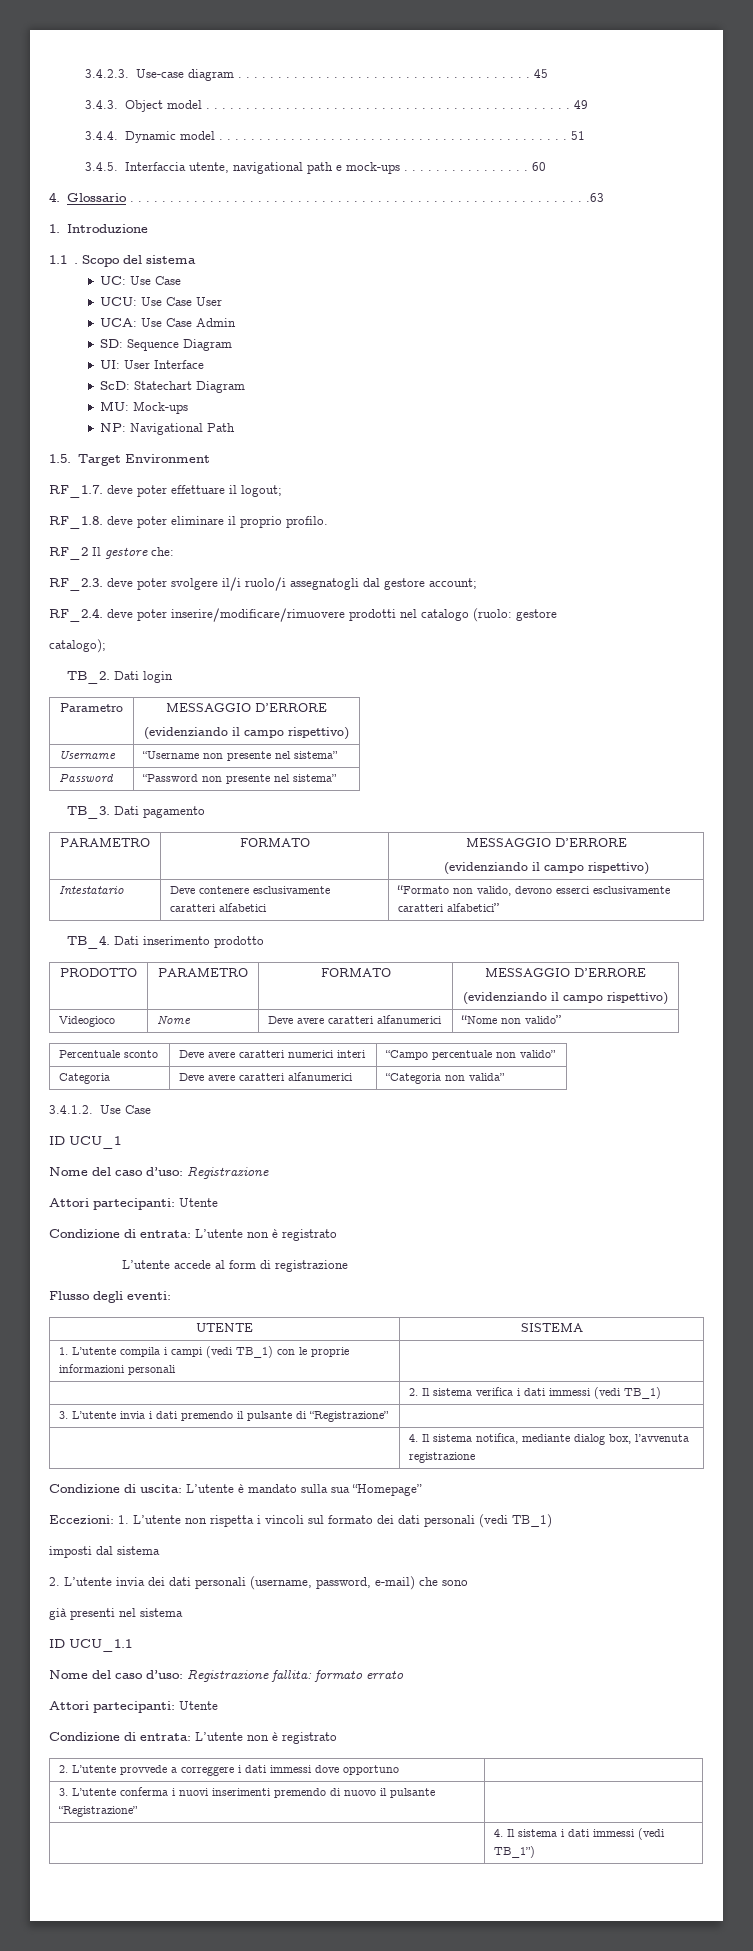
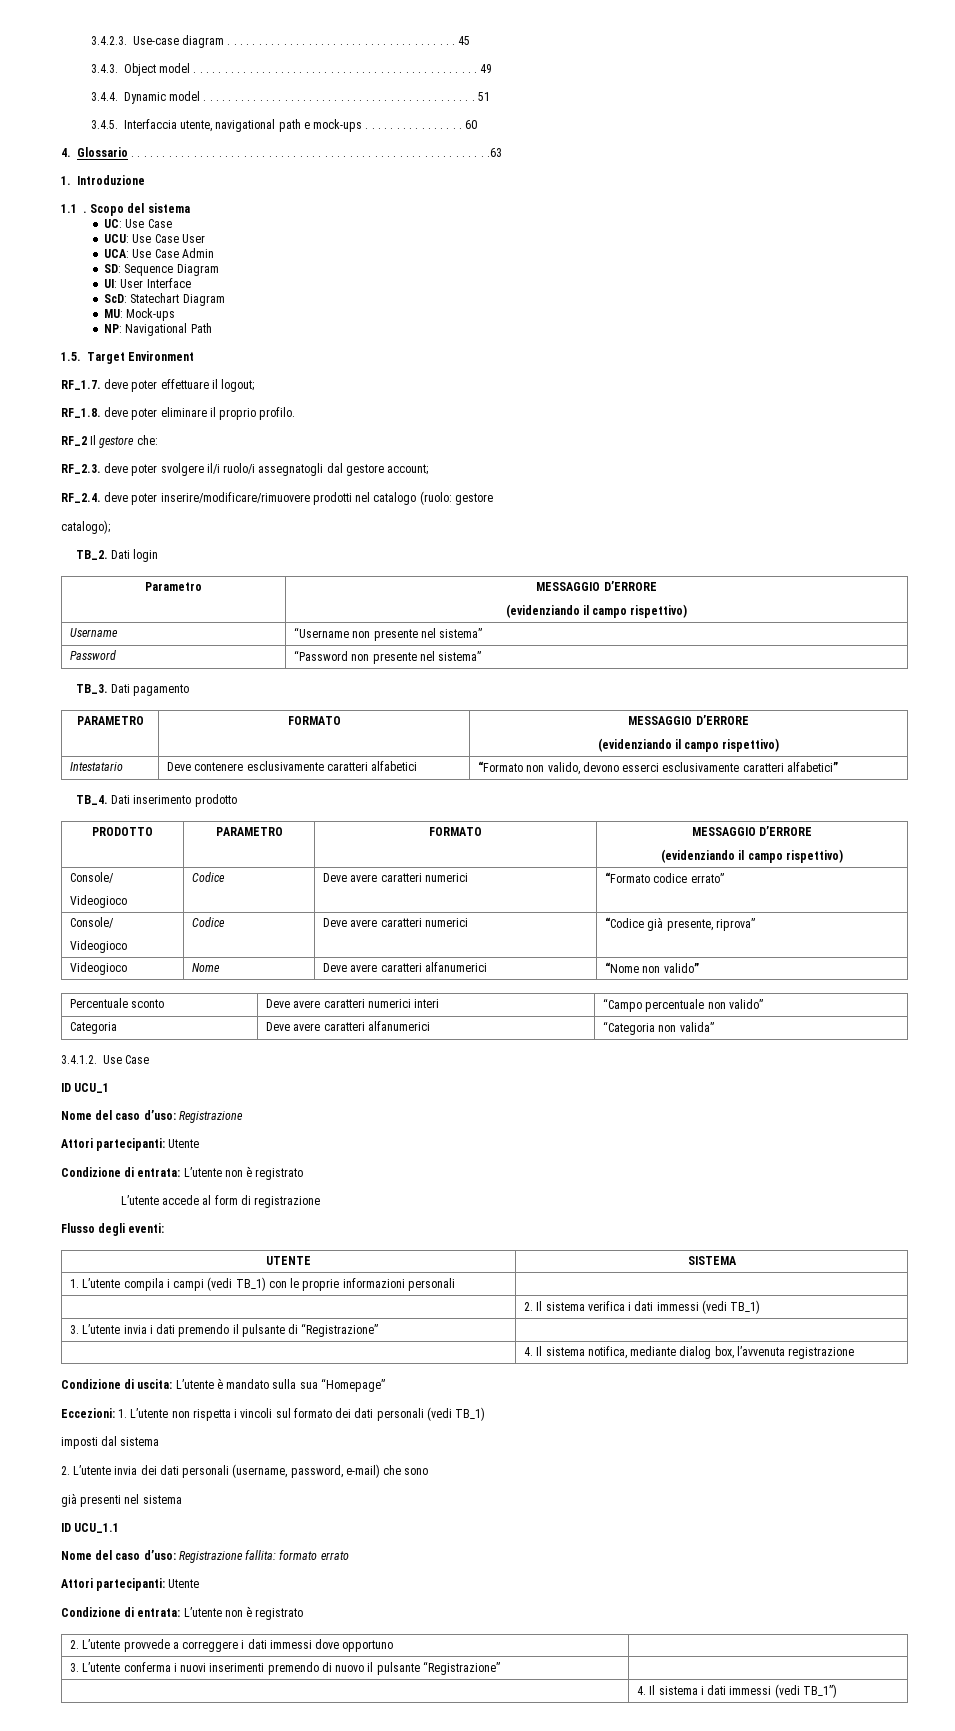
  PRODOTTO | PARAMETRO | FORMATO | MESSAGGIO D’ERRORE
  (evidenziando il campo rispettivo)
+ Console/
+ Videogioco | Codice | Deve avere caratteri numerici | “Formato codice errato”
+ Console/
+ Videogioco | Codice | Deve avere caratteri numerici | “Codice già presente, riprova”

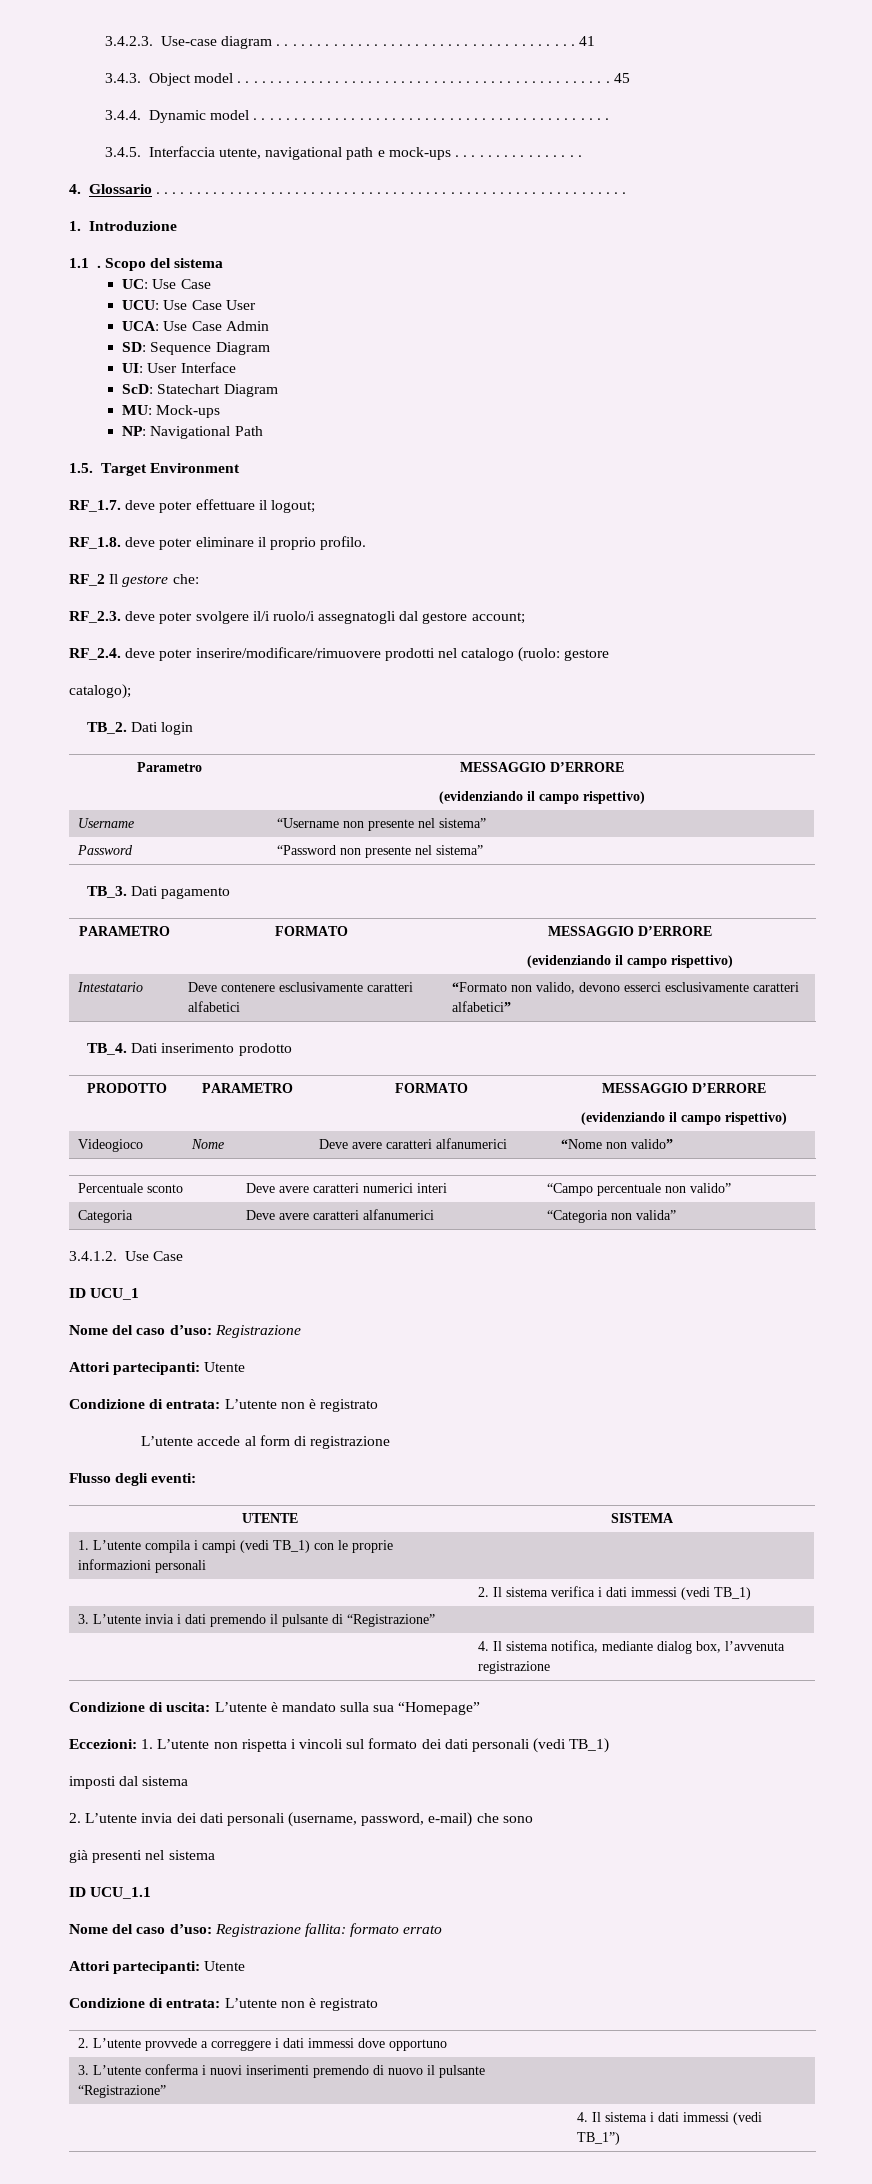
- 45
+ 41
- 49
+ 45
- 51
- 60
- 4. Glossario . . . . . . . . . . . . . . . . . . . . . . . . . . . . . . . . . . . . . . . . . . . . . . . . . . . . . . . . . .63
+ 4. Glossario . . . . . . . . . . . . . . . . . . . . . . . . . . . . . . . . . . . . . . . . . . . . . . . . . . . . . . . . . .
  PRODOTTO | PARAMETRO | FORMATO | MESSAGGIO D’ERRORE
  (evidenziando il campo rispettivo)
- Console/
- Videogioco | Codice | Deve avere caratteri numerici | “Formato codice errato”
- Console/
- Videogioco | Codice | Deve avere caratteri numerici | “Codice già presente, riprova”

